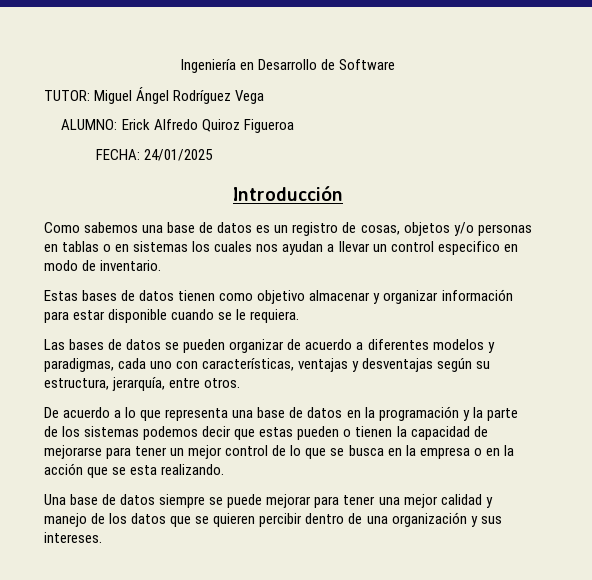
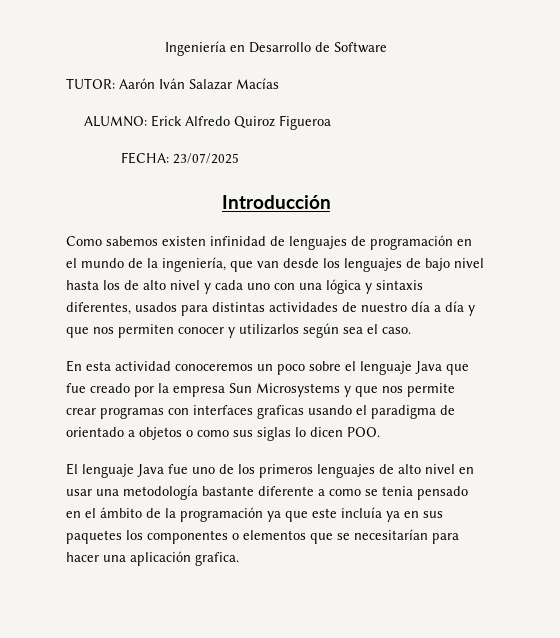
- TUTOR: Miguel Ángel Rodríguez Vega
+ TUTOR: Aarón Iván Salazar Macías
- FECHA: 24/01/2025
+ FECHA: 23/07/2025
- Como sabemos una base de datos es un registro de cosas, objetos y/o personas en tablas o en sistemas los cuales nos ayudan a llevar un control especifico en modo de inventario.
- Estas bases de datos tienen como objetivo almacenar y organizar información para estar disponible cuando se le requiera.
- Las bases de datos se pueden organizar de acuerdo a diferentes modelos y paradigmas, cada uno con características, ventajas y desventajas según su estructura, jerarquía, entre otros.
- De acuerdo a lo que representa una base de datos en la programación y la parte de los sistemas podemos decir que estas pueden o tienen la capacidad de mejorarse para tener un mejor control de lo que se busca en la empresa o en la acción que se esta realizando.
- Una base de datos siempre se puede mejorar para tener una mejor calidad y manejo de los datos que se quieren percibir dentro de una organización y sus intereses.
+ Como sabemos existen infinidad de lenguajes de programación en el mundo de la ingeniería, que van desde los lenguajes de bajo nivel hasta los de alto nivel y cada uno con una lógica y sintaxis diferentes, usados para distintas actividades de nuestro día a día y que nos permiten conocer y utilizarlos según sea el caso.
+ En esta actividad conoceremos un poco sobre el lenguaje Java que fue creado por la empresa Sun Microsystems y que nos permite crear programas con interfaces graficas usando el paradigma de orientado a objetos o como sus siglas lo dicen POO.
+ El lenguaje Java fue uno de los primeros lenguajes de alto nivel en usar una metodología bastante diferente a como se tenia pensado en el ámbito de la programación ya que este incluía ya en sus paquetes los componentes o elementos que se necesitarían para hacer una aplicación grafica.

